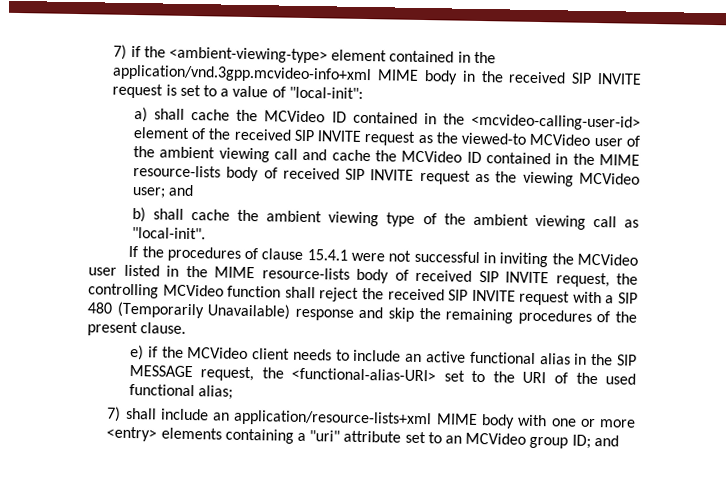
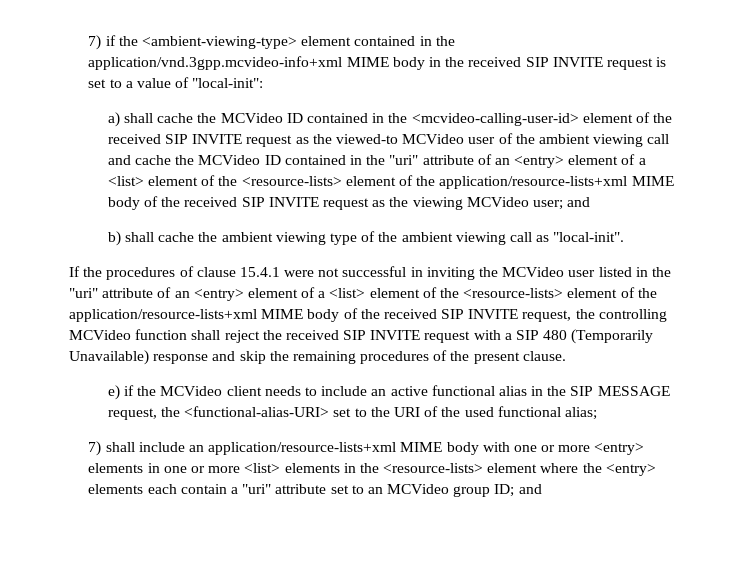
- a) shall cache the MCVideo ID contained in the <mcvideo-calling-user-id> element of the received SIP INVITE request as the viewed-to MCVideo user of the ambient viewing call and cache the MCVideo ID contained in the MIME resource-lists body of received SIP INVITE request as the viewing MCVideo user; and
+ a) shall cache the MCVideo ID contained in the <mcvideo-calling-user-id> element of the received SIP INVITE request as the viewed-to MCVideo user of the ambient viewing call and cache the MCVideo ID contained in the "uri" attribute of an <entry> element of a <list> element of the <resource-lists> element of the application/resource-lists+xml MIME body of the received SIP INVITE request as the viewing MCVideo user; and
- If the procedures of clause 15.4.1 were not successful in inviting the MCVideo user listed in the MIME resource-lists body of received SIP INVITE request, the controlling MCVideo function shall reject the received SIP INVITE request with a SIP 480 (Temporarily Unavailable) response and skip the remaining procedures of the present clause.
+ If the procedures of clause 15.4.1 were not successful in inviting the MCVideo user listed in the "uri" attribute of an <entry> element of a <list> element of the <resource-lists> element of the application/resource-lists+xml MIME body of the received SIP INVITE request, the controlling MCVideo function shall reject the received SIP INVITE request with a SIP 480 (Temporarily Unavailable) response and skip the remaining procedures of the present clause.
- 7) shall include an application/resource-lists+xml MIME body with one or more <entry> elements containing a "uri" attribute set to an MCVideo group ID; and
+ 7) shall include an application/resource-lists+xml MIME body with one or more <entry> elements in one or more <list> elements in the <resource-lists> element where the <entry> elements each contain a "uri" attribute set to an MCVideo group ID; and

